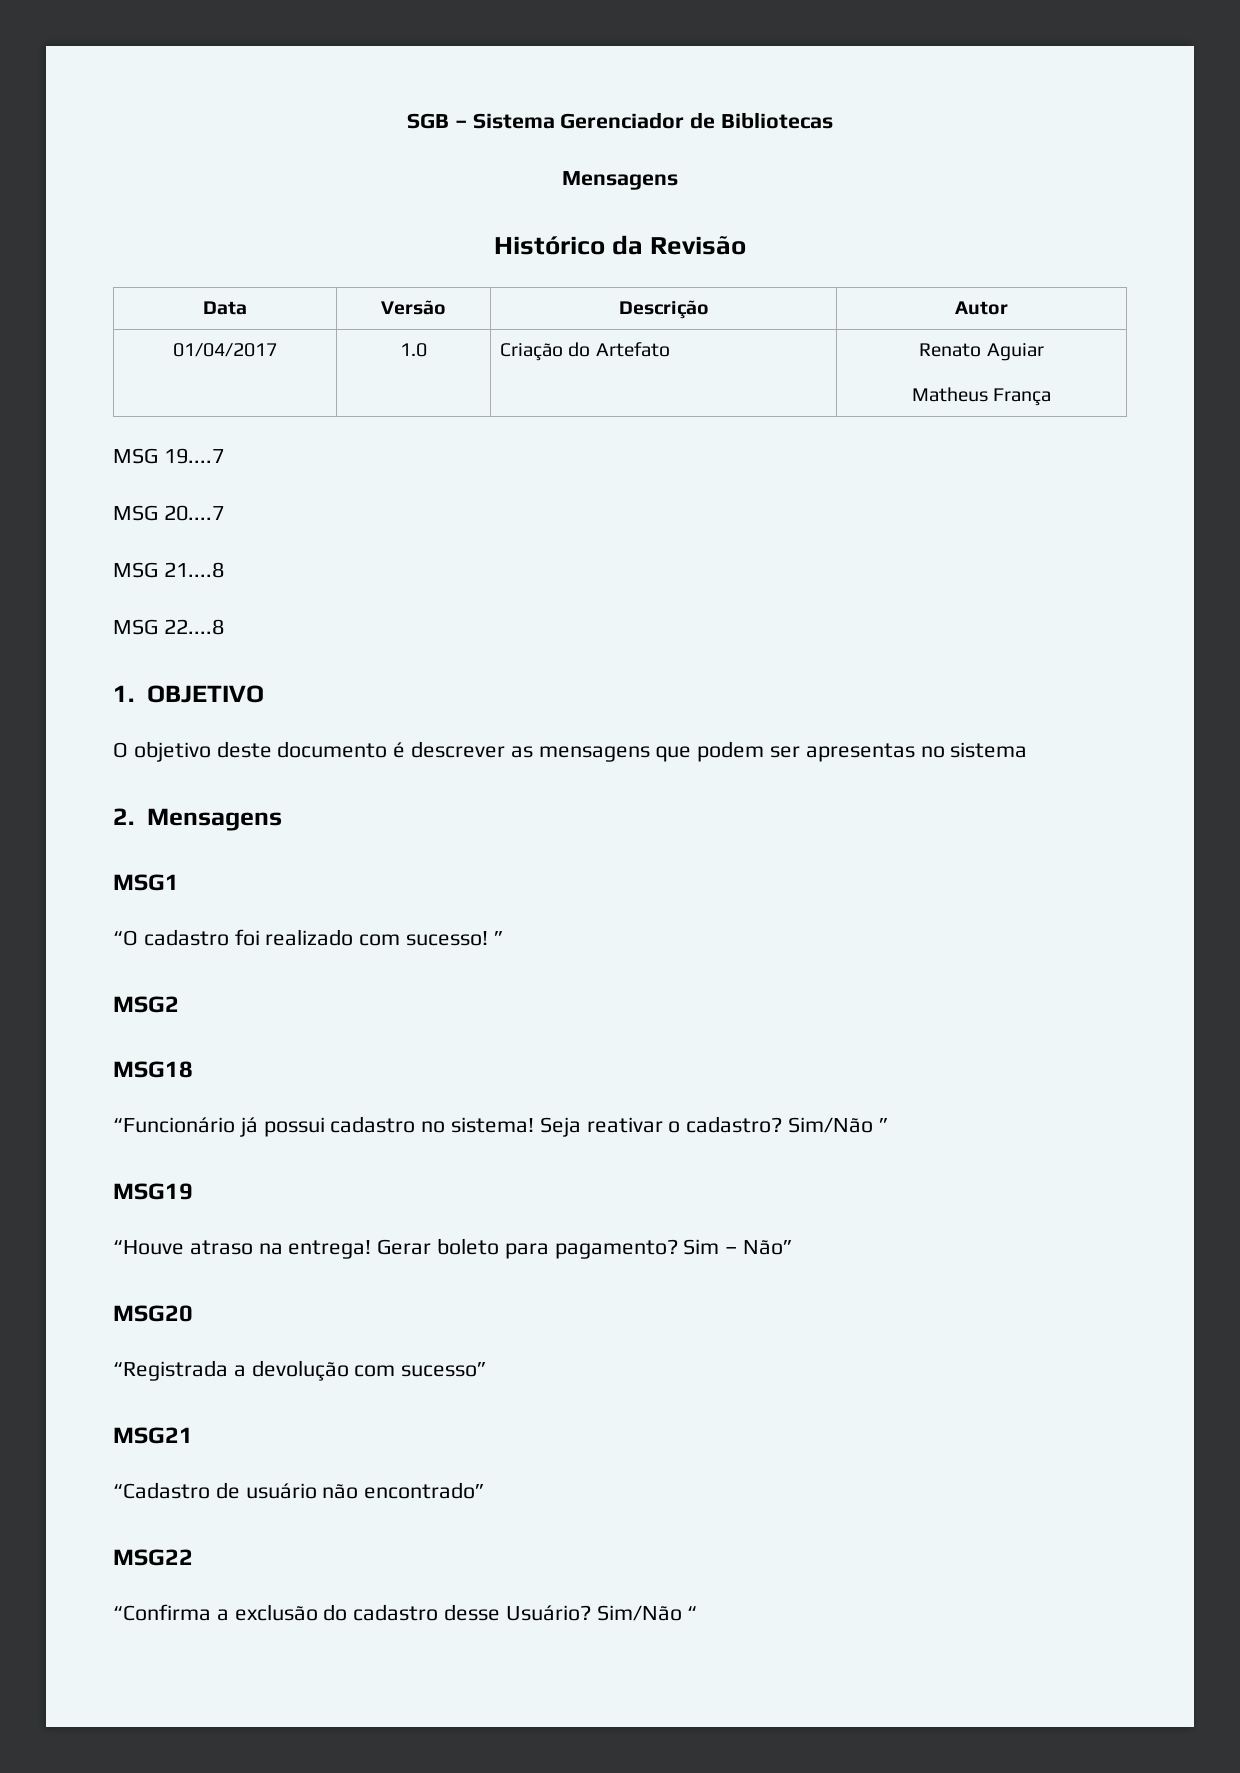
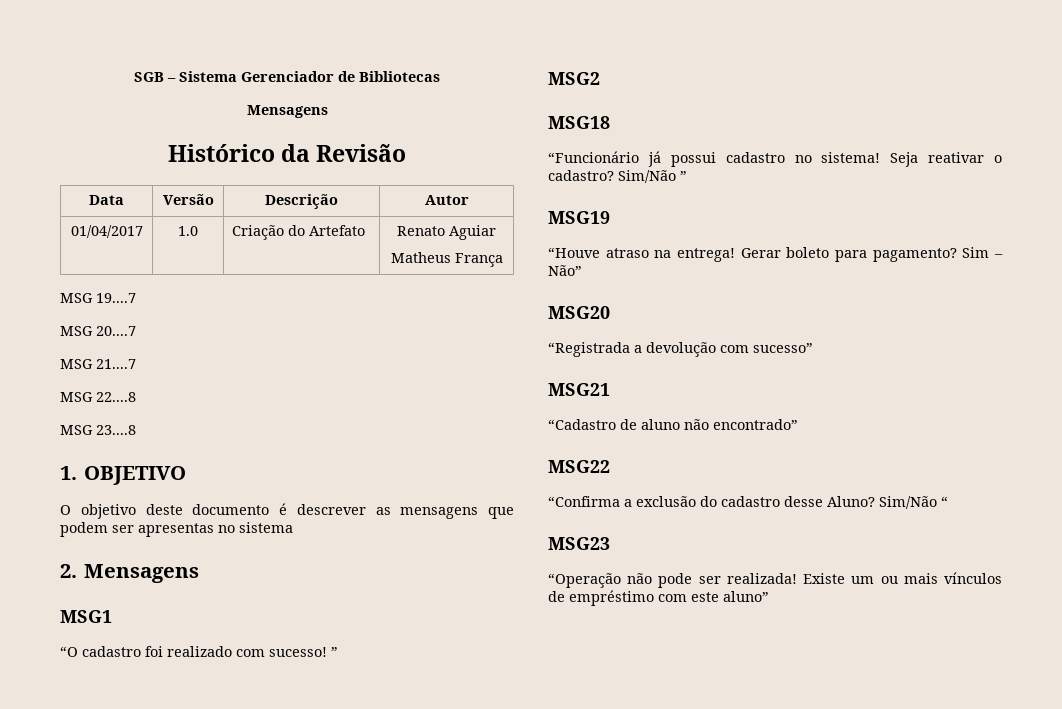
- MSG 21....8
+ MSG 21....7
+ MSG 23....8
- “Cadastro de usuário não encontrado”
+ “Cadastro de aluno não encontrado”
- “Confirma a exclusão do cadastro desse Usuário? Sim/Não “
+ “Confirma a exclusão do cadastro desse Aluno? Sim/Não “
+ MSG23
+ “Operação não pode ser realizada! Existe um ou mais vínculos de empréstimo com este aluno”

